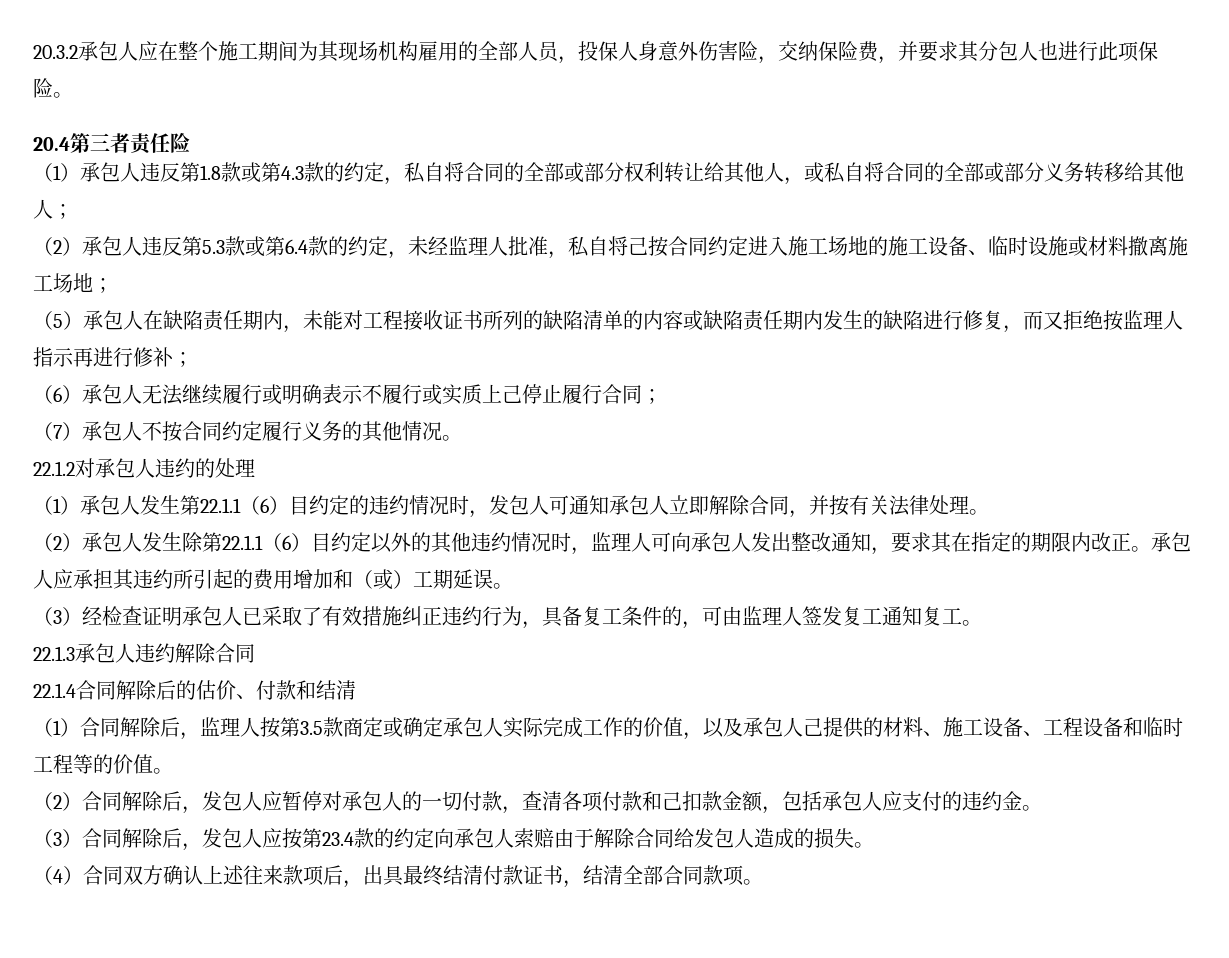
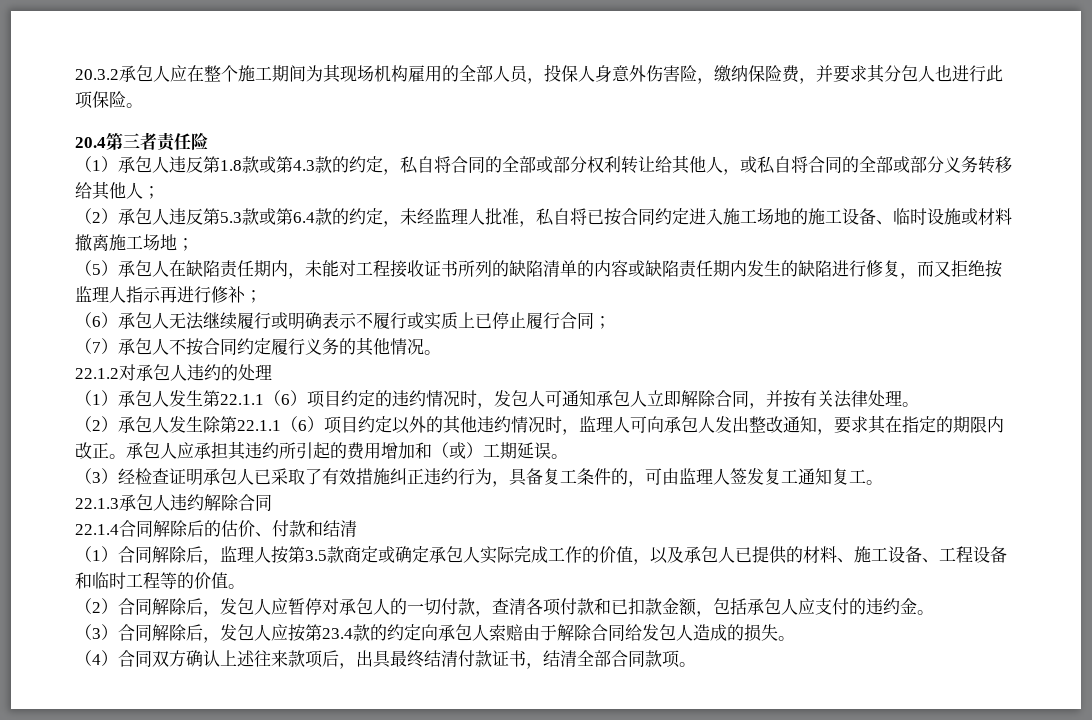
- 20.3.2承包人应在整个施工期间为其现场机构雇用的全部人员，投保人身意外伤害险，交纳保险费，并要求其分包人也进行此项保险。
+ 20.3.2承包人应在整个施工期间为其现场机构雇用的全部人员，投保人身意外伤害险，缴纳保险费，并要求其分包人也进行此项保险。
- （2）承包人违反第5.3款或第6.4款的约定，未经监理人批准，私自将己按合同约定进入施工场地的施工设备、临时设施或材料撤离施工场地；
+ （2）承包人违反第5.3款或第6.4款的约定，未经监理人批准，私自将已按合同约定进入施工场地的施工设备、临时设施或材料撤离施工场地；
- （6）承包人无法继续履行或明确表示不履行或实质上己停止履行合同；
+ （6）承包人无法继续履行或明确表示不履行或实质上已停止履行合同；
- （1）承包人发生第22.1.1（6）目约定的违约情况时，发包人可通知承包人立即解除合同，并按有关法律处理。
+ （1）承包人发生第22.1.1（6）项目约定的违约情况时，发包人可通知承包人立即解除合同，并按有关法律处理。
- （2）承包人发生除第22.1.1（6）目约定以外的其他违约情况时，监理人可向承包人发出整改通知，要求其在指定的期限内改正。
+ （2）承包人发生除第22.1.1（6）项目约定以外的其他违约情况时，监理人可向承包人发出整改通知，要求其在指定的期限内改正。
- （1）合同解除后，监理人按第3.5款商定或确定承包人实际完成工作的价值，以及承包人己提供的材料、施工设备、工程设备和临时工程等的价值。
+ （1）合同解除后，监理人按第3.5款商定或确定承包人实际完成工作的价值，以及承包人已提供的材料、施工设备、工程设备和临时工程等的价值。
- （2）合同解除后，发包人应暂停对承包人的一切付款，查清各项付款和己扣款金额，包括承包人应支付的违约金。
+ （2）合同解除后，发包人应暂停对承包人的一切付款，查清各项付款和已扣款金额，包括承包人应支付的违约金。

